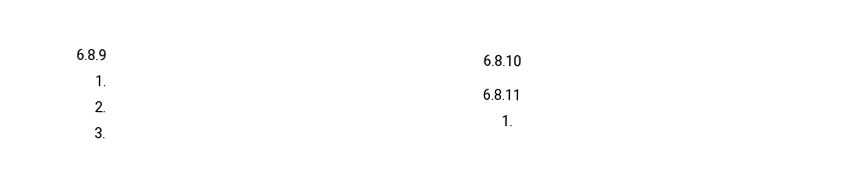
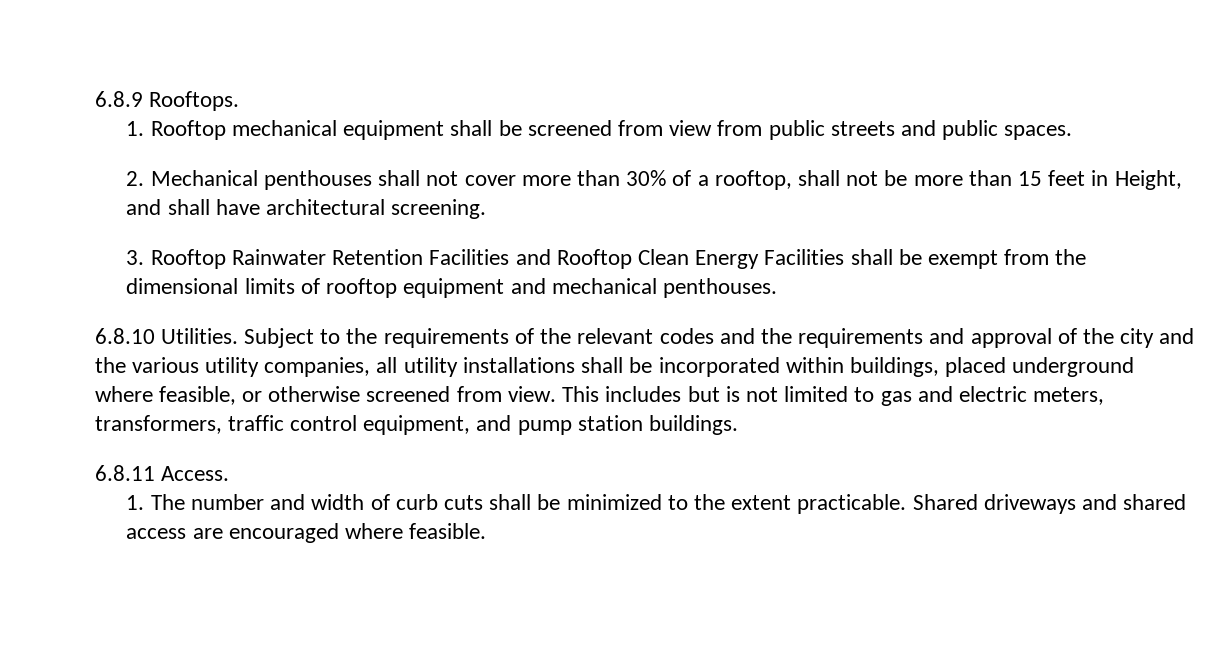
- 6.8.9
- 1.
- 2.
- 3.
- 6.8.10
+ 6.8.9 Rooftops.
+ 1. Rooftop mechanical equipment shall be screened from view from public streets and public spaces.
+ 2. Mechanical penthouses shall not cover more than 30% of a rooftop, shall not be more than 15 feet in Height, and shall have architectural screening.
+ 3. Rooftop Rainwater Retention Facilities and Rooftop Clean Energy Facilities shall be exempt from the dimensional limits of rooftop equipment and mechanical penthouses.
+ 6.8.10 Utilities. Subject to the requirements of the relevant codes and the requirements and approval of the city and the various utility companies, all utility installations shall be incorporated within buildings, placed underground where feasible, or otherwise screened from view. This includes but is not limited to gas and electric meters, transformers, traffic control equipment, and pump station buildings.
- 6.8.11
- 1.
+ 6.8.11 Access.
+ 1. The number and width of curb cuts shall be minimized to the extent practicable. Shared driveways and shared access are encouraged where feasible.

